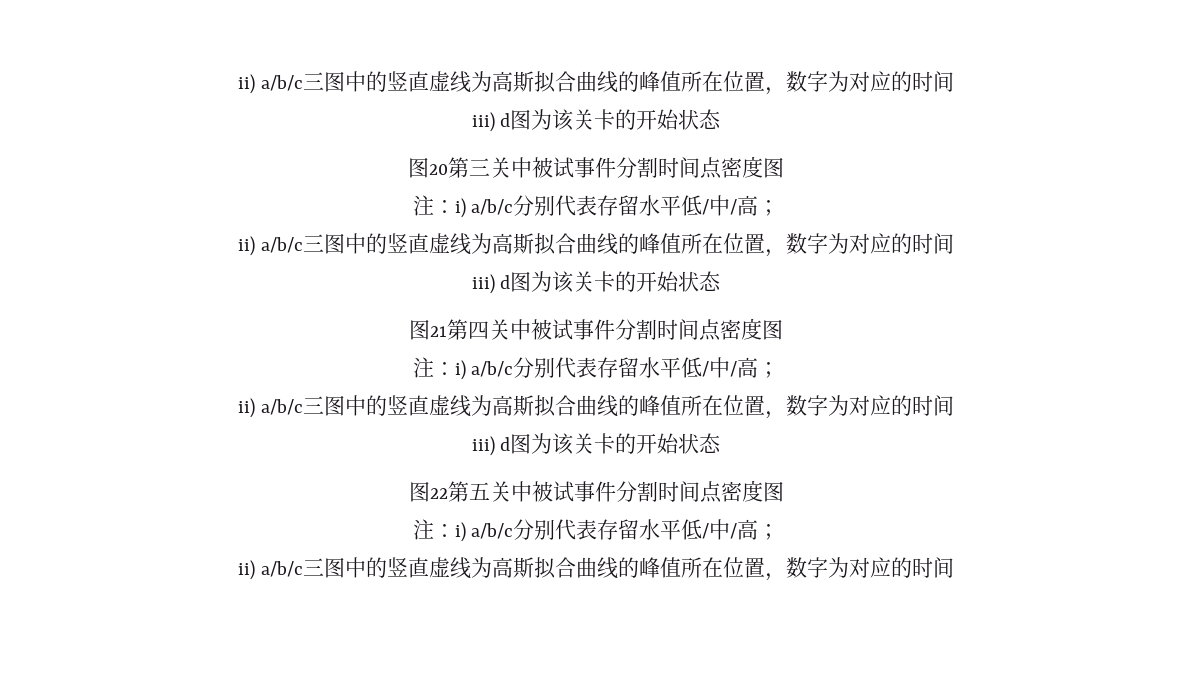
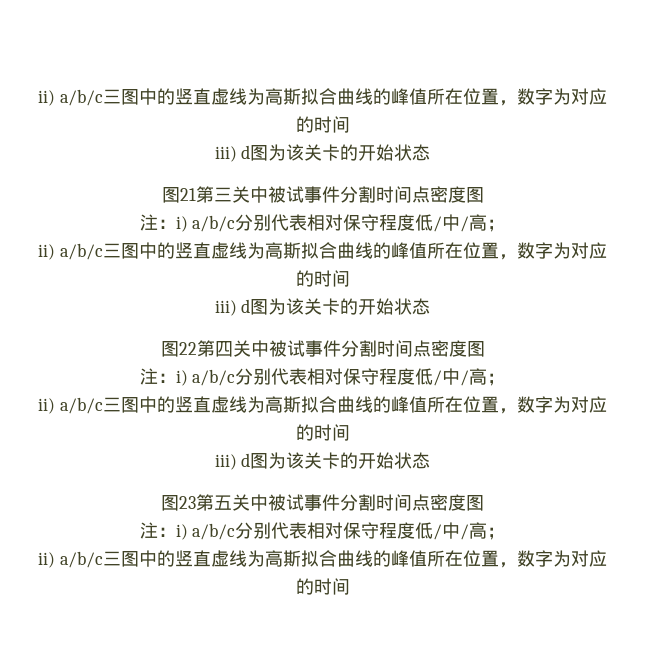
- 图20第三关中被试事件分割时间点密度图
- 注：i) a/b/c分别代表存留水平低/中/高；
- ii) a/b/c三图中的竖直虚线为高斯拟合曲线的峰值所在位置，数字为对应的时间
- iii) d图为该关卡的开始状态
- 图21第四关中被试事件分割时间点密度图
- 注：i) a/b/c分别代表存留水平低/中/高；
+ 图21第三关中被试事件分割时间点密度图
+ 注：i) a/b/c分别代表相对保守程度低/中/高；
- 图22第五关中被试事件分割时间点密度图
- 注：i) a/b/c分别代表存留水平低/中/高；
+ 图22第四关中被试事件分割时间点密度图
+ 注：i) a/b/c分别代表相对保守程度低/中/高；
+ ii) a/b/c三图中的竖直虚线为高斯拟合曲线的峰值所在位置，数字为对应的时间
+ iii) d图为该关卡的开始状态
+ 图23第五关中被试事件分割时间点密度图
+ 注：i) a/b/c分别代表相对保守程度低/中/高；

